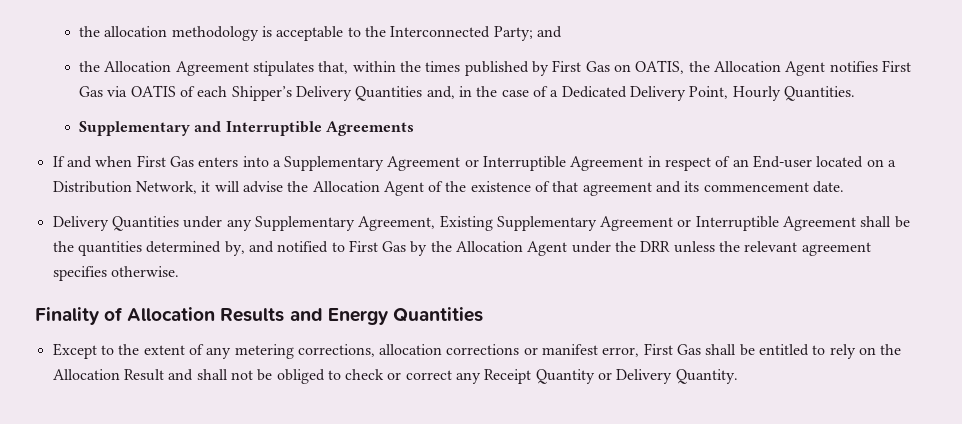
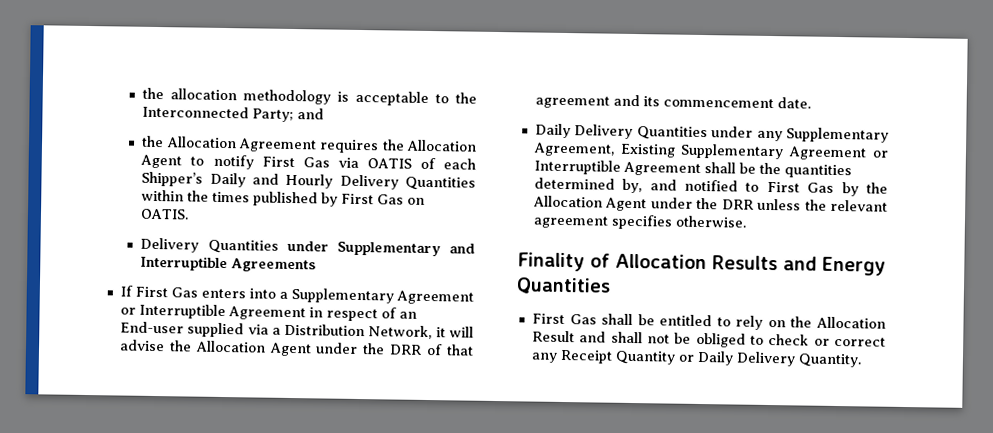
- the Allocation Agreement stipulates that, within the times published by First Gas on OATIS, the Allocation Agent notifies First Gas via OATIS of each Shipper’s Delivery Quantities and, in the case of a Dedicated Delivery Point, Hourly Quantities.
- Supplementary and Interruptible Agreements
+ the Allocation Agreement requires the Allocation Agent to notify First Gas via OATIS of each Shipper’s Daily and Hourly Delivery Quantities within the times published by First Gas on OATIS.
+ Delivery Quantities under Supplementary and Interruptible Agreements
- If and when First Gas enters into a Supplementary Agreement or Interruptible Agreement in respect of an End-user located on a Distribution Network, it will advise the Allocation Agent of the existence of that agreement and its commencement date.
+ If First Gas enters into a Supplementary Agreement or Interruptible Agreement in respect of an End-user supplied via a Distribution Network, it will advise the Allocation Agent under the DRR of that agreement and its commencement date.
- Delivery Quantities under any Supplementary Agreement, Existing Supplementary Agreement or Interruptible Agreement shall be the quantities determined by, and notified to First Gas by the Allocation Agent under the DRR unless the relevant agreement specifies otherwise.
+ Daily Delivery Quantities under any Supplementary Agreement, Existing Supplementary Agreement or Interruptible Agreement shall be the quantities determined by, and notified to First Gas by the Allocation Agent under the DRR unless the relevant agreement specifies otherwise.
- Except to the extent of any metering corrections, allocation corrections or manifest error, First Gas shall be entitled to rely on the Allocation Result and shall not be obliged to check or correct any Receipt Quantity or Delivery Quantity.
+ First Gas shall be entitled to rely on the Allocation Result and shall not be obliged to check or correct any Receipt Quantity or Daily Delivery Quantity.

